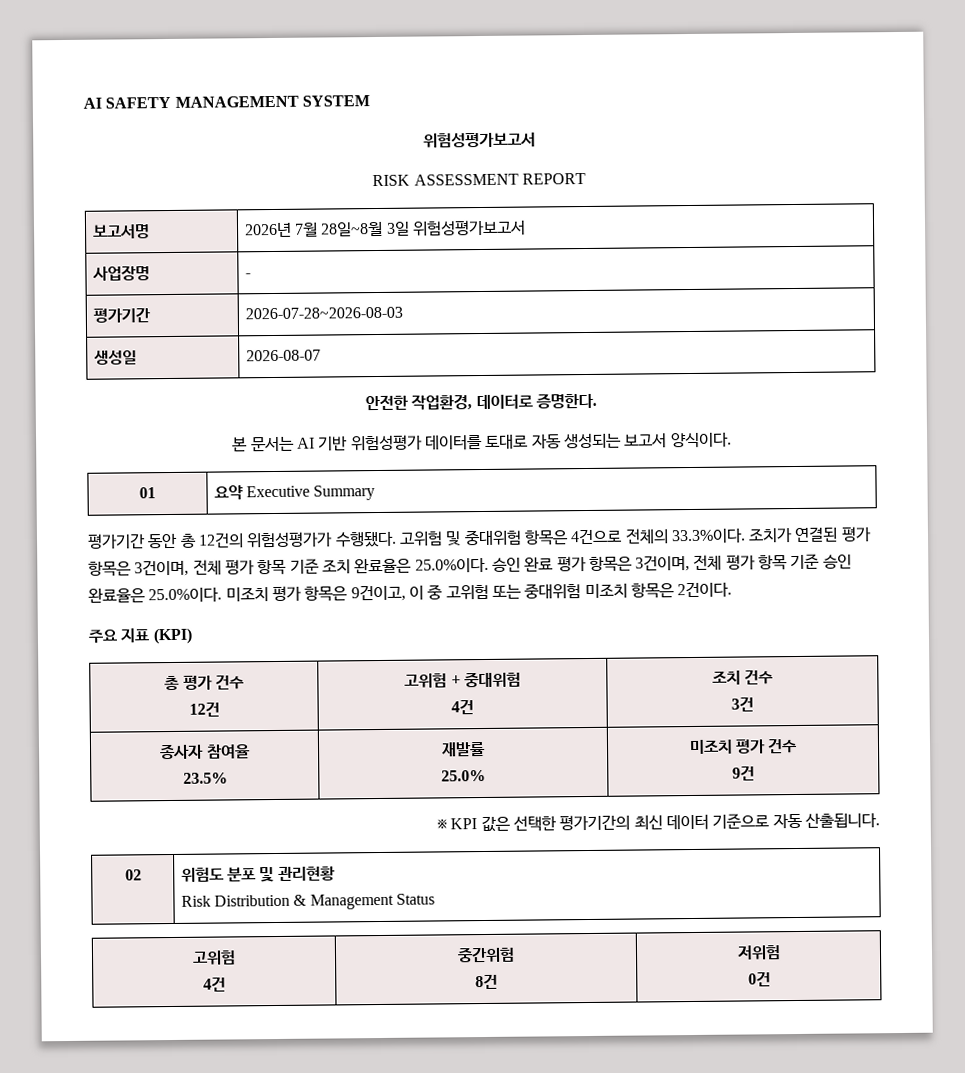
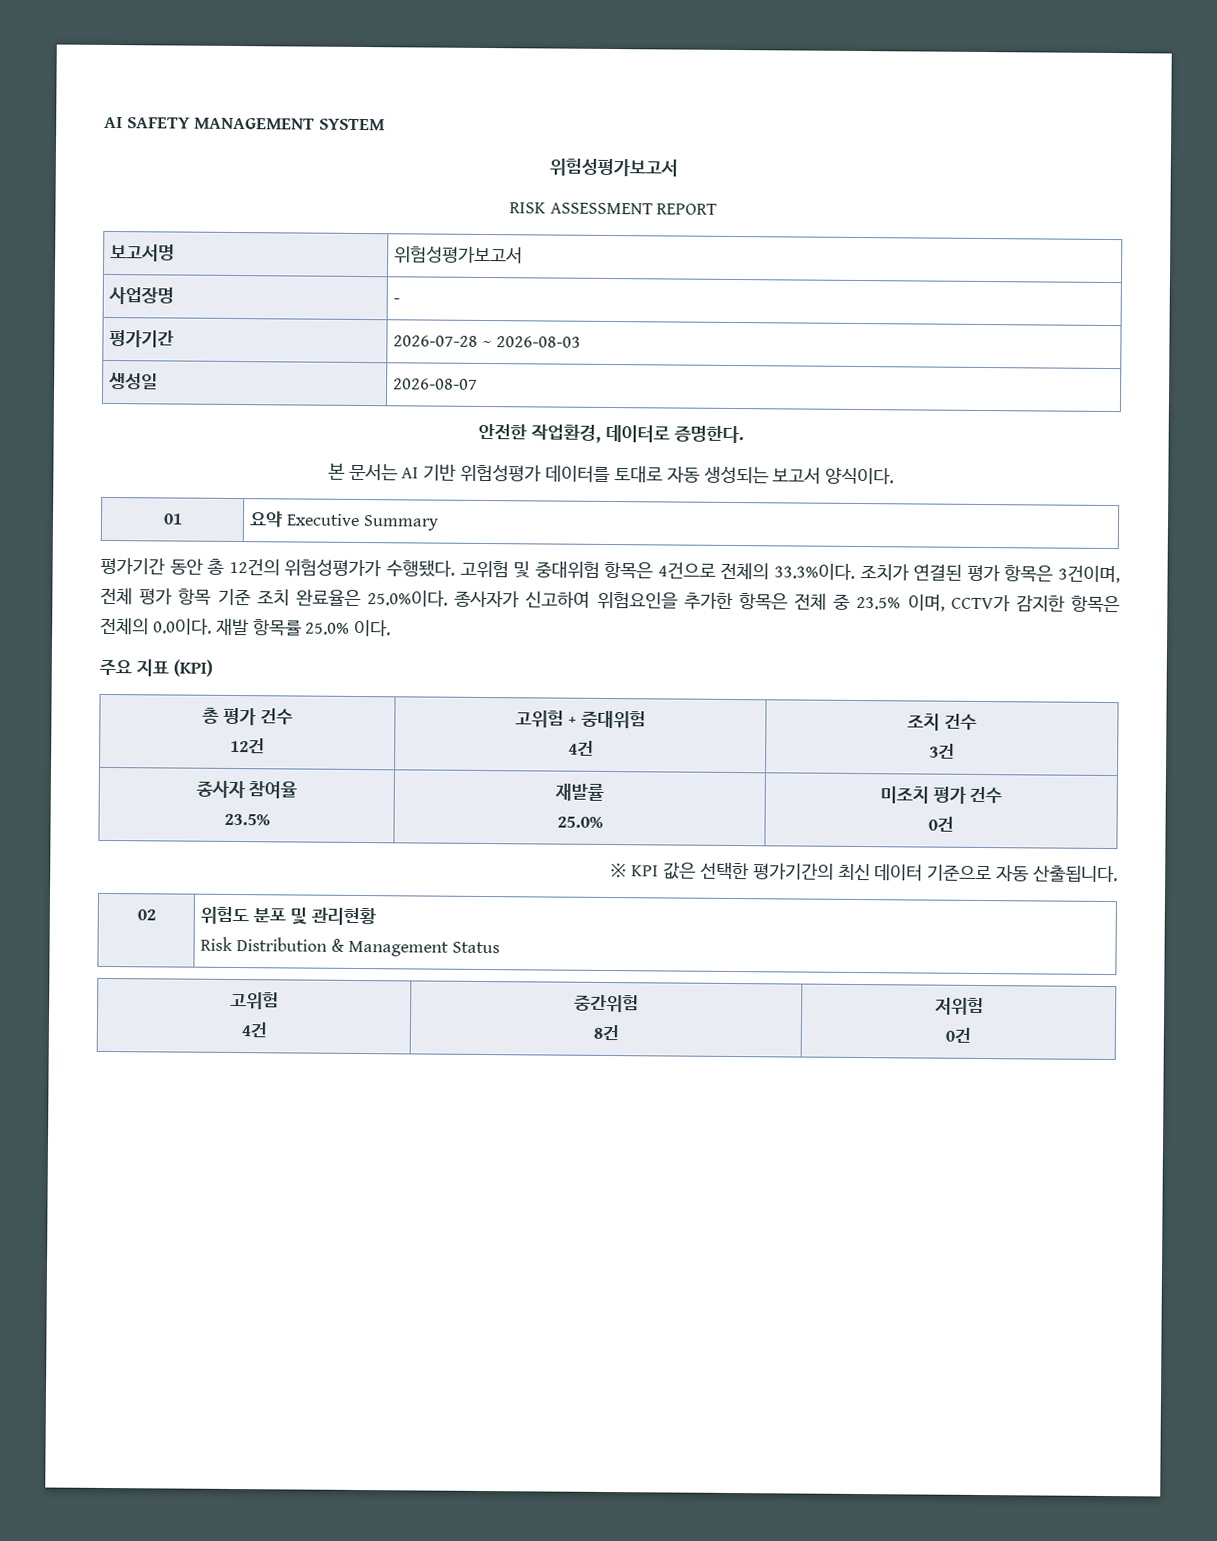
- 보고서명 | 2026년 7월 28일~8월 3일 위험성평가보고서
+ 보고서명 | 위험성평가보고서
- 평가기간 | 2026-07-28~2026-08-03
+ 평가기간 | 2026-07-28 ~ 2026-08-03
- 고위험 및 중대위험 항목은 4건으로 전체의 33.3%이다. 조치가 연결된 평가 항목은 3건이며, 전체 평가 항목 기준 조치 완료율은 25.0%이다. 승인 완료 평가 항목은 3건이며, 전체 평가 항목 기준 승인 완료율은 25.0%이다. 미조치 평가 항목은 9건이고, 이 중 고위험 또는 중대위험 미조치 항목은 2건이다.
+ 고위험 및 중대위험 항목은 4건으로 전체의 33.3%이다. 조치가 연결된 평가 항목은 3건이며, 전체 평가 항목 기준 조치 완료율은 25.0%이다. 종사자가 신고하여 위험요인을 추가한 항목은 전체 중 23.5% 이며, CCTV가 감지한 항목은 전체의 0.0이다. 재발 항목률 25.0% 이다.
  종사자 참여율
  23.5% | 재발률
  25.0% | 미조치 평가 건수
- 9건
+ 0건

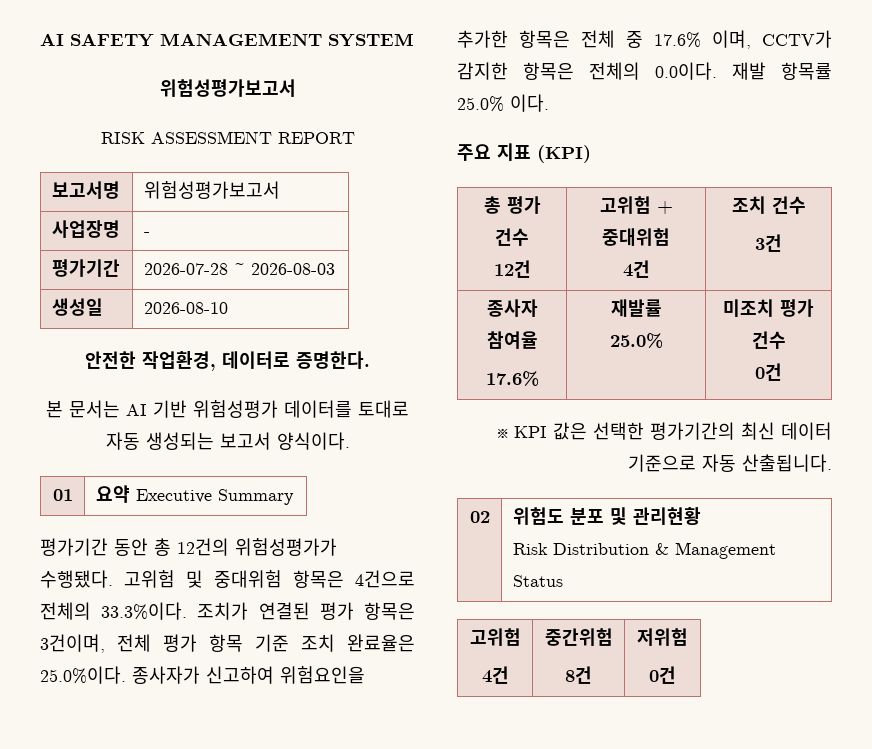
- 생성일 | 2026-08-07
+ 생성일 | 2026-08-10
- 고위험 및 중대위험 항목은 4건으로 전체의 33.3%이다. 조치가 연결된 평가 항목은 3건이며, 전체 평가 항목 기준 조치 완료율은 25.0%이다. 종사자가 신고하여 위험요인을 추가한 항목은 전체 중 23.5% 이며, CCTV가 감지한 항목은 전체의 0.0이다. 재발 항목률 25.0% 이다.
+ 고위험 및 중대위험 항목은 4건으로 전체의 33.3%이다. 조치가 연결된 평가 항목은 3건이며, 전체 평가 항목 기준 조치 완료율은 25.0%이다. 종사자가 신고하여 위험요인을 추가한 항목은 전체 중 17.6% 이며, CCTV가 감지한 항목은 전체의 0.0이다. 재발 항목률 25.0% 이다.
  종사자 참여율
- 23.5% | 재발률
+ 17.6% | 재발률

